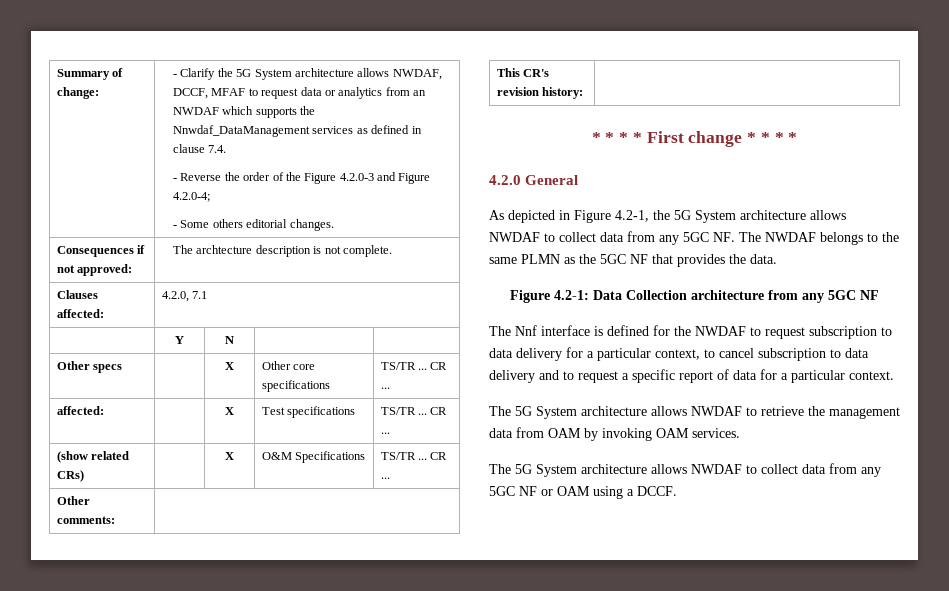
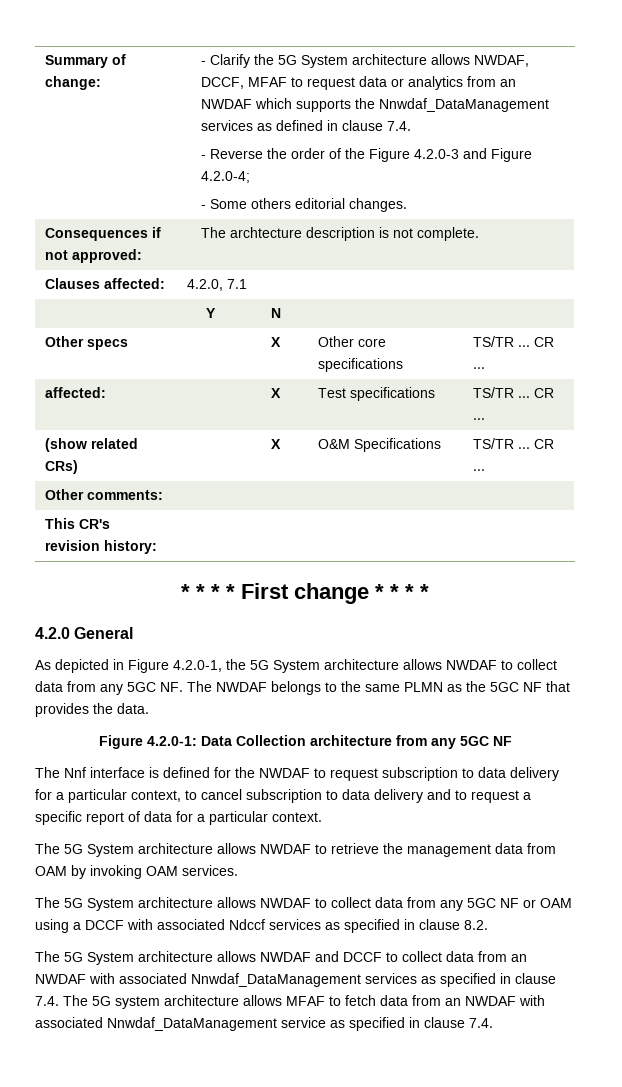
- As depicted in Figure 4.2-1, the 5G System architecture allows NWDAF to collect data from any 5GC NF. The NWDAF belongs to the same PLMN as the 5GC NF that provides the data.
+ As depicted in Figure 4.2.0-1, the 5G System architecture allows NWDAF to collect data from any 5GC NF. The NWDAF belongs to the same PLMN as the 5GC NF that provides the data.
- Figure 4.2-1: Data Collection architecture from any 5GC NF
+ Figure 4.2.0-1: Data Collection architecture from any 5GC NF
- The 5G System architecture allows NWDAF to collect data from any 5GC NF or OAM using a DCCF.
+ The 5G System architecture allows NWDAF to collect data from any 5GC NF or OAM using a DCCF with associated Ndccf services as specified in clause 8.2.
+ The 5G System architecture allows NWDAF and DCCF to collect data from an NWDAF with associated Nnwdaf_DataManagement services as specified in clause 7.4. The 5G system architecture allows MFAF to fetch data from an NWDAF with associated Nnwdaf_DataManagement service as specified in clause 7.4.

